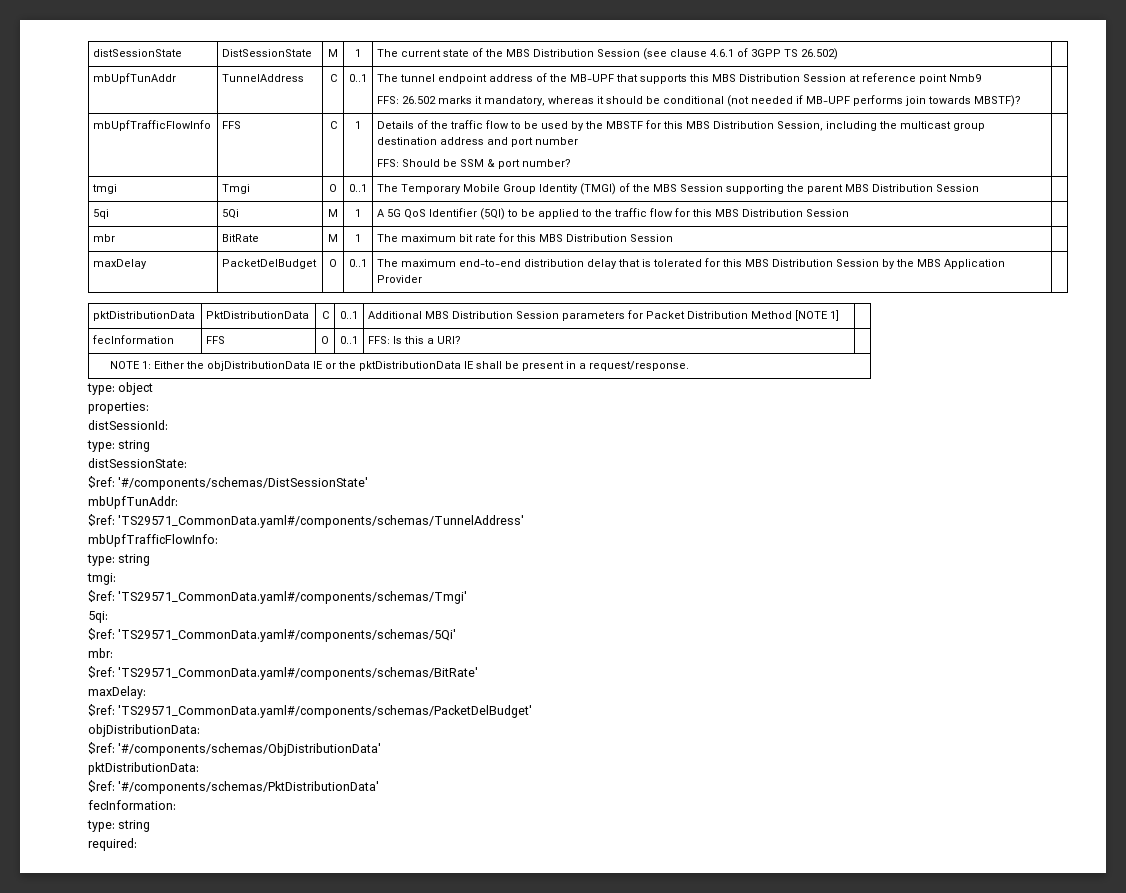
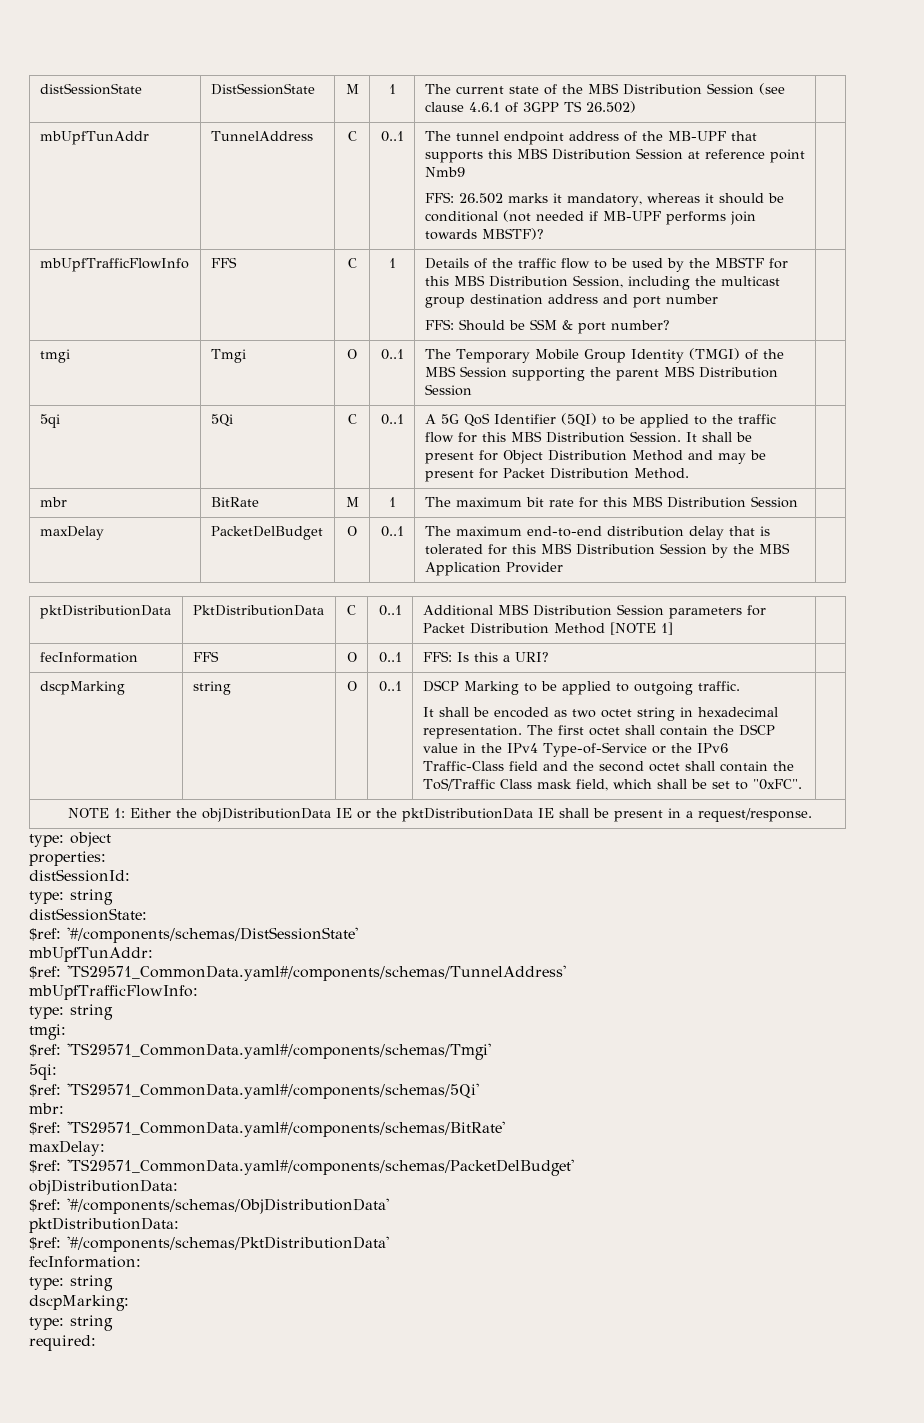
- 5qi | 5Qi | M | 1 | A 5G QoS Identifier (5QI) to be applied to the traffic flow for this MBS Distribution Session |
+ 5qi | 5Qi | C | 0..1 | A 5G QoS Identifier (5QI) to be applied to the traffic flow for this MBS Distribution Session. It shall be present for Object Distribution Method and may be present for Packet Distribution Method. |
+ dscpMarking | string | O | 0..1 | DSCP Marking to be applied to outgoing traffic.
+ It shall be encoded as two octet string in hexadecimal representation. The first octet shall contain the DSCP value in the IPv4 Type-of-Service or the IPv6 Traffic-Class field and the second octet shall contain the ToS/Traffic Class mask field, which shall be set to "0xFC".
+ dscpMarking:
+ type: string

